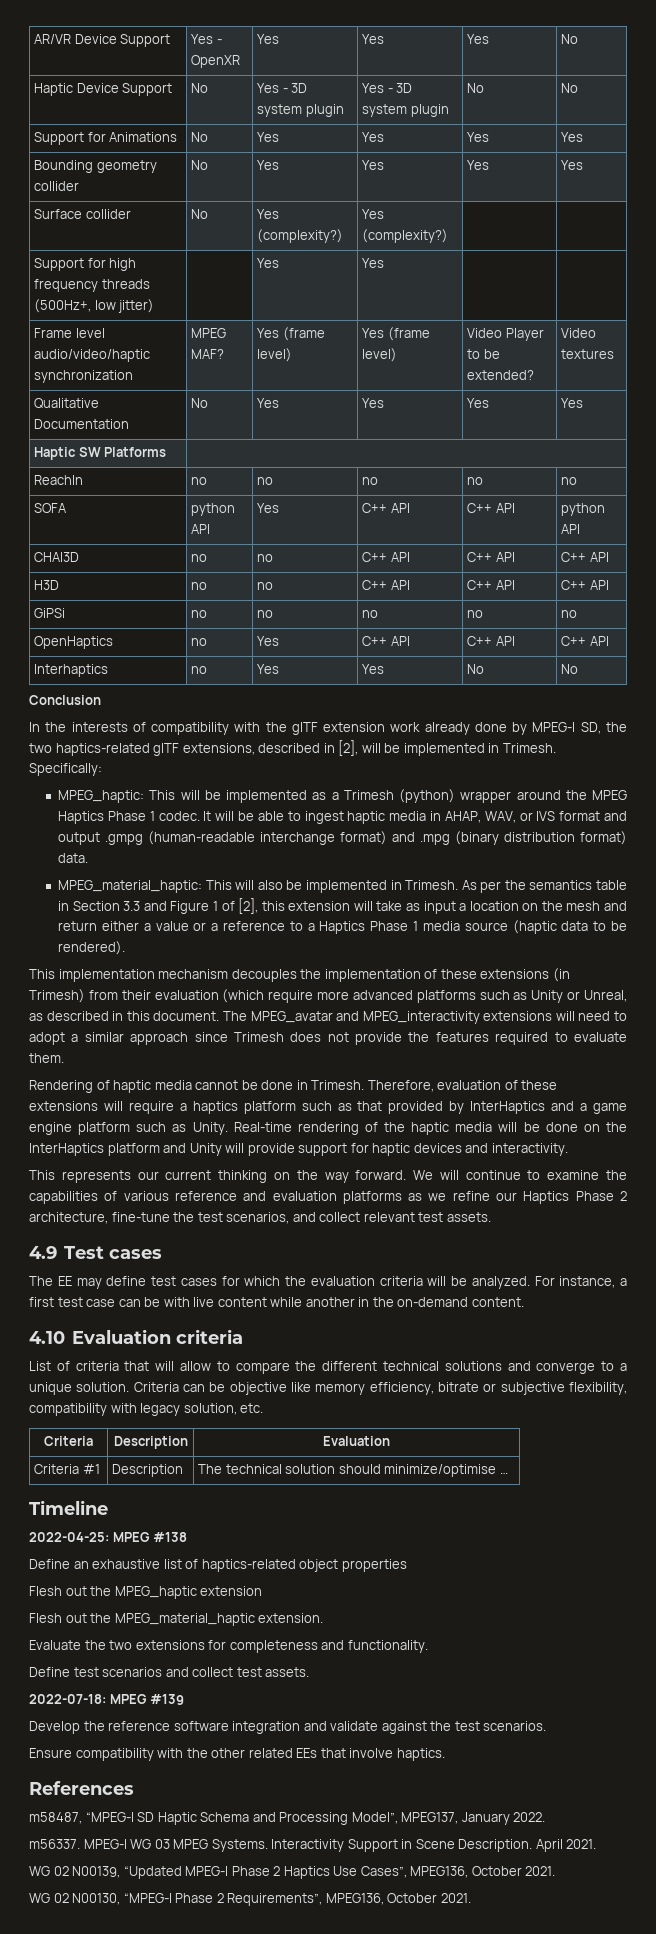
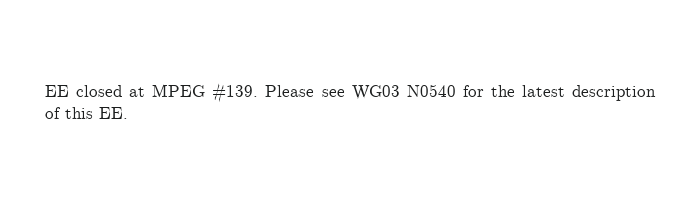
- AR/VR Device Support | Yes - OpenXR | Yes | Yes | Yes | No
- Haptic Device Support | No | Yes - 3D system plugin | Yes - 3D system plugin | No | No
- Support for Animations | No | Yes | Yes | Yes | Yes
- Bounding geometry collider | No | Yes | Yes | Yes | Yes
- Surface collider | No | Yes (complexity?) | Yes (complexity?) | |
- Support for high frequency threads (500Hz+, low jitter) | | Yes | Yes | |
- Frame level audio/video/haptic synchronization | MPEG MAF? | Yes (frame level) | Yes (frame level) | Video Player to be extended? | Video textures
- Qualitative Documentation | No | Yes | Yes | Yes | Yes
- Haptic SW Platforms |
- ReachIn | no | no | no | no | no
- SOFA | python API | Yes | C++ API | C++ API | python API
- CHAI3D | no | no | C++ API | C++ API | C++ API
- H3D | no | no | C++ API | C++ API | C++ API
- GiPSi | no | no | no | no | no
- OpenHaptics | no | Yes | C++ API | C++ API | C++ API
- Interhaptics | no | Yes | Yes | No | No
- Conclusion
- In the interests of compatibility with the glTF extension work already done by MPEG-I SD, the two haptics-related glTF extensions, described in [2], will be implemented in Trimesh. Specifically:
- MPEG_haptic: This will be implemented as a Trimesh (python) wrapper around the MPEG Haptics Phase 1 codec. It will be able to ingest haptic media in AHAP, WAV, or IVS format and output .gmpg (human-readable interchange format) and .mpg (binary distribution format) data.
- MPEG_material_haptic: This will also be implemented in Trimesh. As per the semantics table in Section 3.3 and Figure 1 of [2], this extension will take as input a location on the mesh and return either a value or a reference to a Haptics Phase 1 media source (haptic data to be rendered).
- This implementation mechanism decouples the implementation of these extensions (in Trimesh) from their evaluation (which require more advanced platforms such as Unity or Unreal, as described in this document. The MPEG_avatar and MPEG_interactivity extensions will need to adopt a similar approach since Trimesh does not provide the features required to evaluate them.
- Rendering of haptic media cannot be done in Trimesh. Therefore, evaluation of these extensions will require a haptics platform such as that provided by InterHaptics and a game engine platform such as Unity. Real-time rendering of the haptic media will be done on the InterHaptics platform and Unity will provide support for haptic devices and interactivity.
- This represents our current thinking on the way forward. We will continue to examine the capabilities of various reference and evaluation platforms as we refine our Haptics Phase 2 architecture, fine-tune the test scenarios, and collect relevant test assets.
- 4.9 Test cases
- The EE may define test cases for which the evaluation criteria will be analyzed. For instance, a first test case can be with live content while another in the on-demand content.
- 4.10 Evaluation criteria
- List of criteria that will allow to compare the different technical solutions and converge to a unique solution. Criteria can be objective like memory efficiency, bitrate or subjective flexibility, compatibility with legacy solution, etc.
- Criteria | Description | Evaluation
- Criteria #1 | Description | The technical solution should minimize/optimise …
- Timeline
- 2022-04-25: MPEG #138
- Define an exhaustive list of haptics-related object properties
- Flesh out the MPEG_haptic extension
- Flesh out the MPEG_material_haptic extension.
- Evaluate the two extensions for completeness and functionality.
- Define test scenarios and collect test assets.
- 2022-07-18: MPEG #139
- Develop the reference software integration and validate against the test scenarios.
- Ensure compatibility with the other related EEs that involve haptics.
- References
- m58487, “MPEG-I SD Haptic Schema and Processing Model”, MPEG137, January 2022.
- m56337. MPEG-I WG 03 MPEG Systems. Interactivity Support in Scene Description. April 2021.
- WG 02 N00139, “Updated MPEG-I Phase 2 Haptics Use Cases”, MPEG136, October 2021.
- WG 02 N00130, “MPEG-I Phase 2 Requirements”, MPEG136, October 2021.
+ EE closed at MPEG #139. Please see WG03 N0540 for the latest description of this EE.

